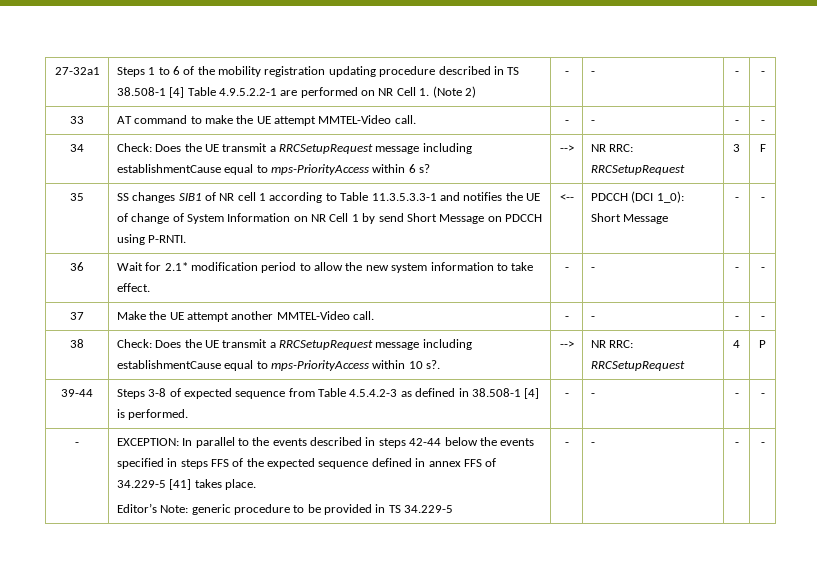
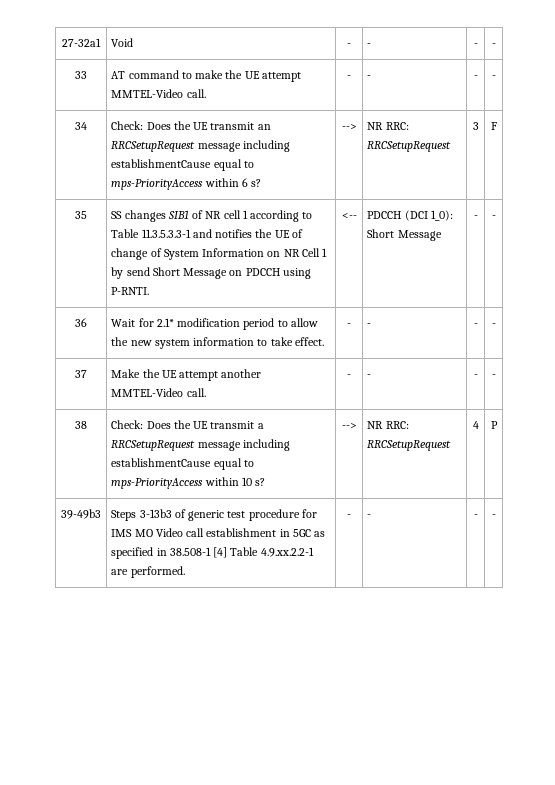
- 27-32a1 | Steps 1 to 6 of the mobility registration updating procedure described in TS 38.508-1 [4] Table 4.9.5.2.2-1 are performed on NR Cell 1. (Note 2) | - | - | - | -
+ 27-32a1 | Void | - | - | - | -
- 34 | Check: Does the UE transmit a RRCSetupRequest message including establishmentCause equal to mps-PriorityAccess within 6 s? | --> | NR RRC: RRCSetupRequest | 3 | F
+ 34 | Check: Does the UE transmit an RRCSetupRequest message including establishmentCause equal to mps-PriorityAccess within 6 s? | --> | NR RRC: RRCSetupRequest | 3 | F
- 38 | Check: Does the UE transmit a RRCSetupRequest message including establishmentCause equal to mps-PriorityAccess within 10 s?. | --> | NR RRC: RRCSetupRequest | 4 | P
+ 38 | Check: Does the UE transmit a RRCSetupRequest message including establishmentCause equal to mps-PriorityAccess within 10 s? | --> | NR RRC: RRCSetupRequest | 4 | P
- 39-44 | Steps 3-8 of expected sequence from Table 4.5.4.2-3 as defined in 38.508-1 [4] is performed. | - | - | - | -
+ 39-49b3 | Steps 3-13b3 of generic test procedure for IMS MO Video call establishment in 5GC as specified in 38.508-1 [4] Table 4.9.xx.2.2-1 are performed. | - | - | - | -
- - | EXCEPTION: In parallel to the events described in steps 42-44 below the events specified in steps FFS of the expected sequence defined in annex FFS of 34.229-5 [41] takes place.
- Editor’s Note: generic procedure to be provided in TS 34.229-5 | - | - | - | -

